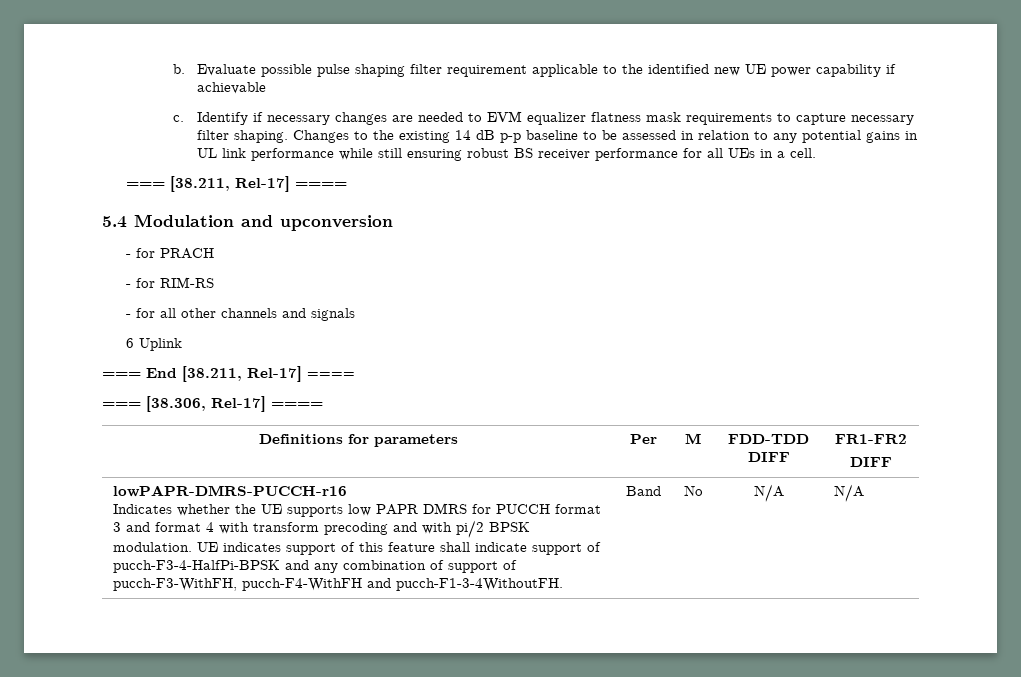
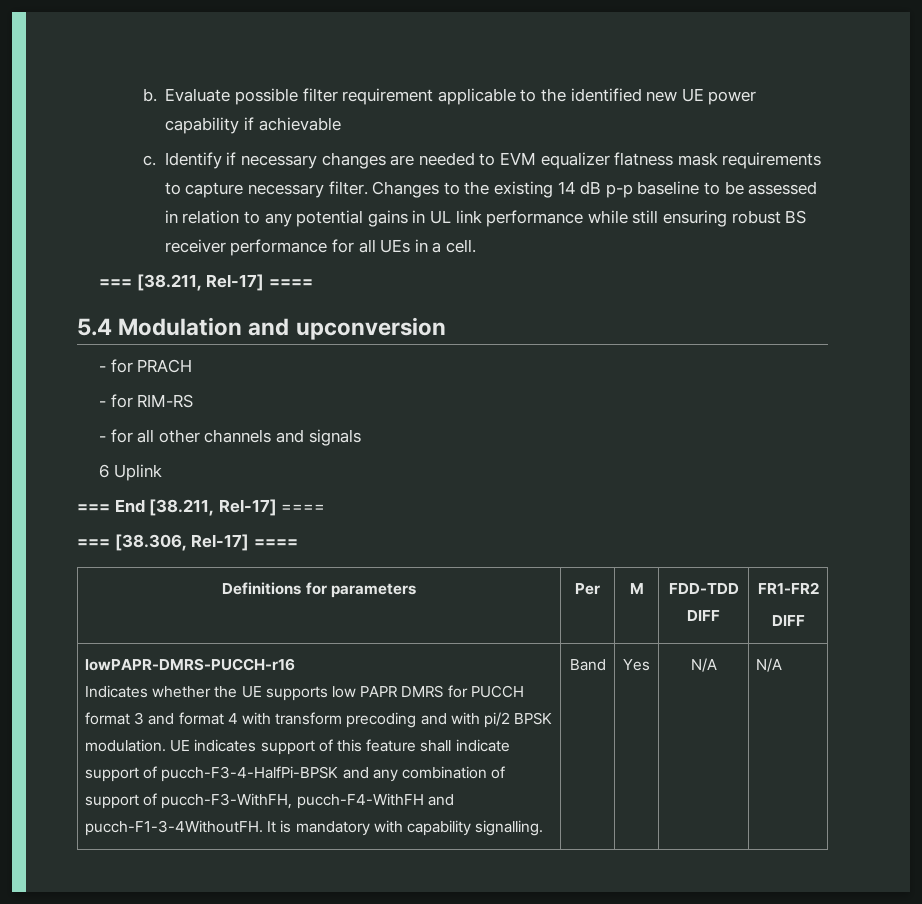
- Evaluate possible pulse shaping filter requirement applicable to the identified new UE power capability if achievable
+ Evaluate possible filter requirement applicable to the identified new UE power capability if achievable
- Identify if necessary changes are needed to EVM equalizer flatness mask requirements to capture necessary filter shaping.
+ Identify if necessary changes are needed to EVM equalizer flatness mask requirements to capture necessary filter.
+ It is mandatory with capability signalling.
- No
+ Yes

